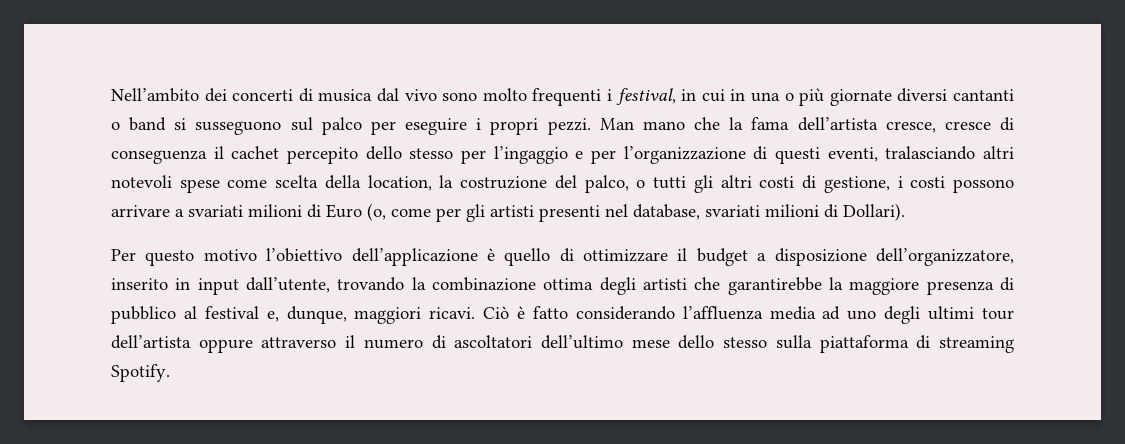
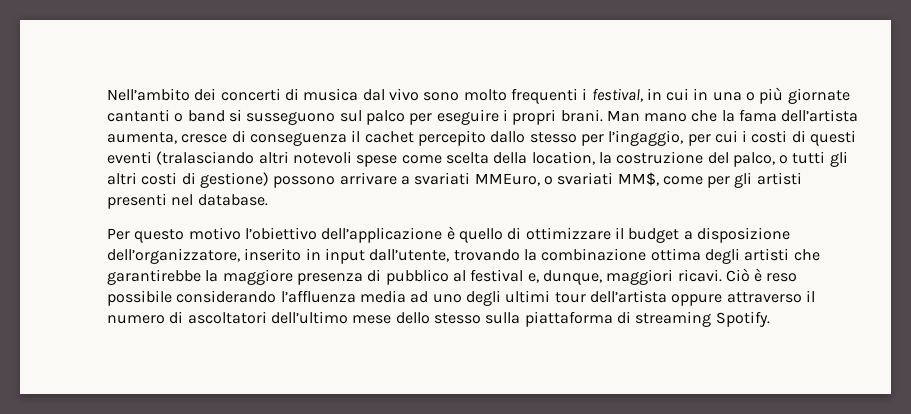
- Nell’ambito dei concerti di musica dal vivo sono molto frequenti i festival, in cui in una o più giornate diversi cantanti o band si susseguono sul palco per eseguire i propri pezzi.
+ Nell’ambito dei concerti di musica dal vivo sono molto frequenti i festival, in cui in una o più giornate cantanti o band si susseguono sul palco per eseguire i propri brani.
- Man mano che la fama dell’artista cresce, cresce di conseguenza il cachet percepito dello stesso per l’ingaggio e per l’organizzazione di questi eventi, tralasciando altri notevoli spese come scelta della location, la costruzione del palco, o tutti gli altri costi di gestione, i costi possono arrivare a svariati milioni di Euro (o, come per gli artisti presenti nel database, svariati milioni di Dollari).
+ Man mano che la fama dell’artista aumenta, cresce di conseguenza il cachet percepito dallo stesso per l’ingaggio, per cui i costi di questi eventi (tralasciando altri notevoli spese come scelta della location, la costruzione del palco, o tutti gli altri costi di gestione) possono arrivare a svariati MMEuro, o svariati MM$, come per gli artisti presenti nel database.
- Ciò è fatto considerando l’affluenza media ad uno degli ultimi tour dell’artista oppure attraverso il numero di ascoltatori dell’ultimo mese dello stesso sulla piattaforma di streaming Spotify.
+ Ciò è reso possibile considerando l’affluenza media ad uno degli ultimi tour dell’artista oppure attraverso il numero di ascoltatori dell’ultimo mese dello stesso sulla piattaforma di streaming Spotify.

